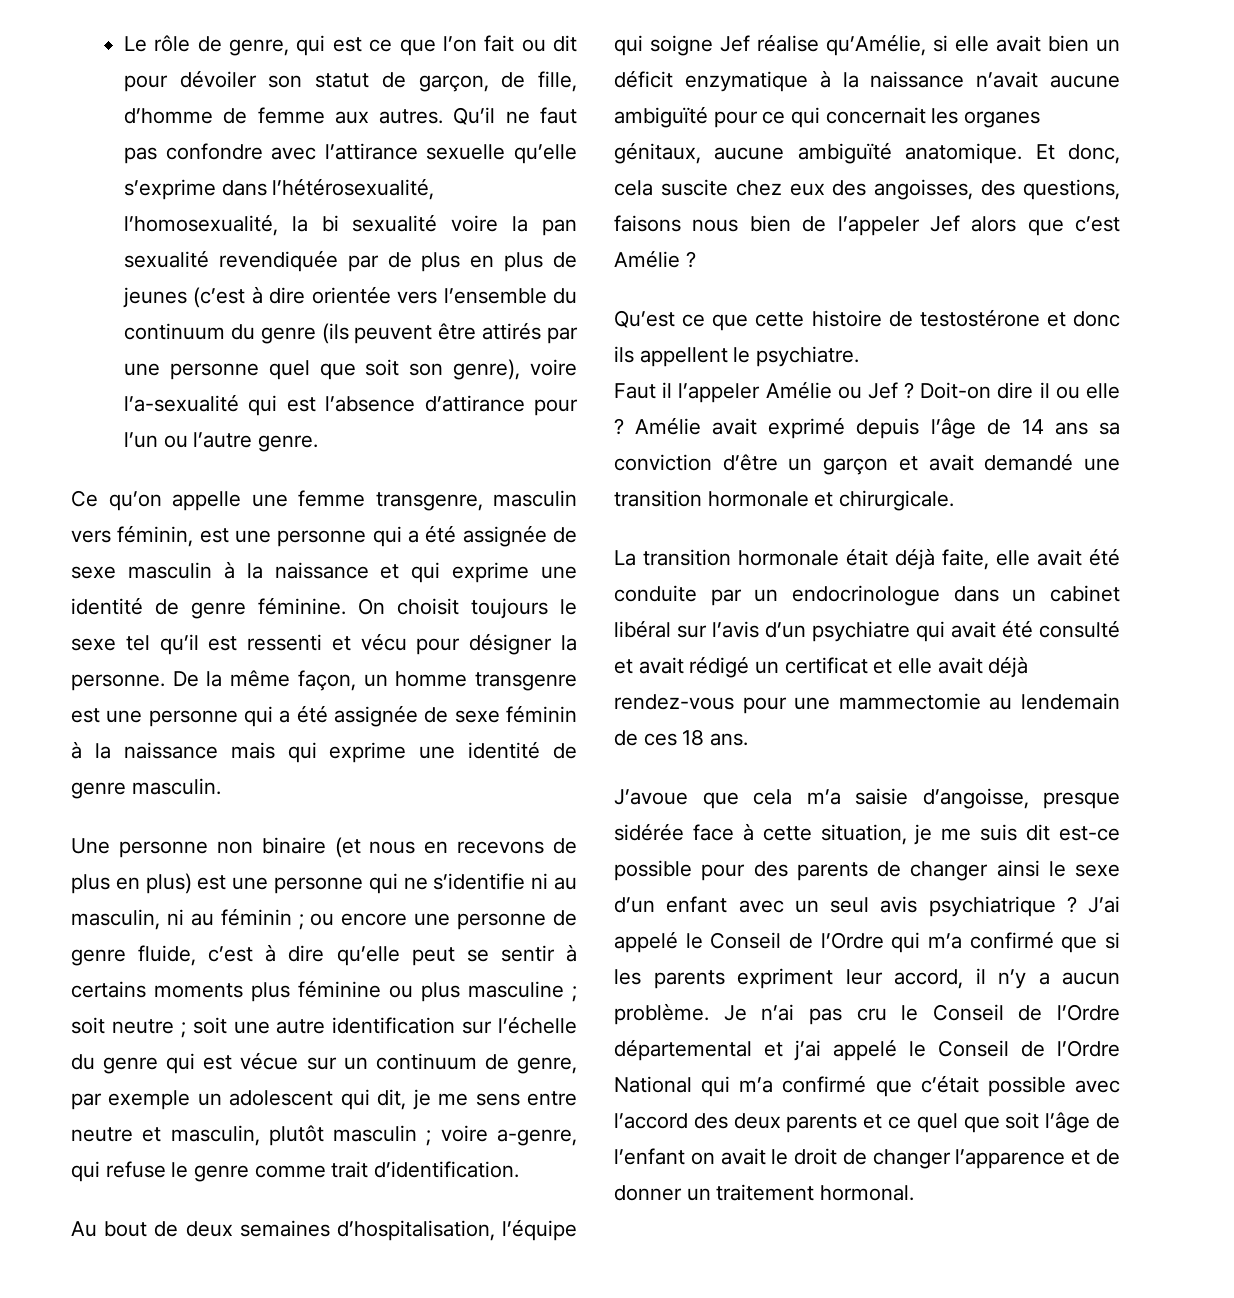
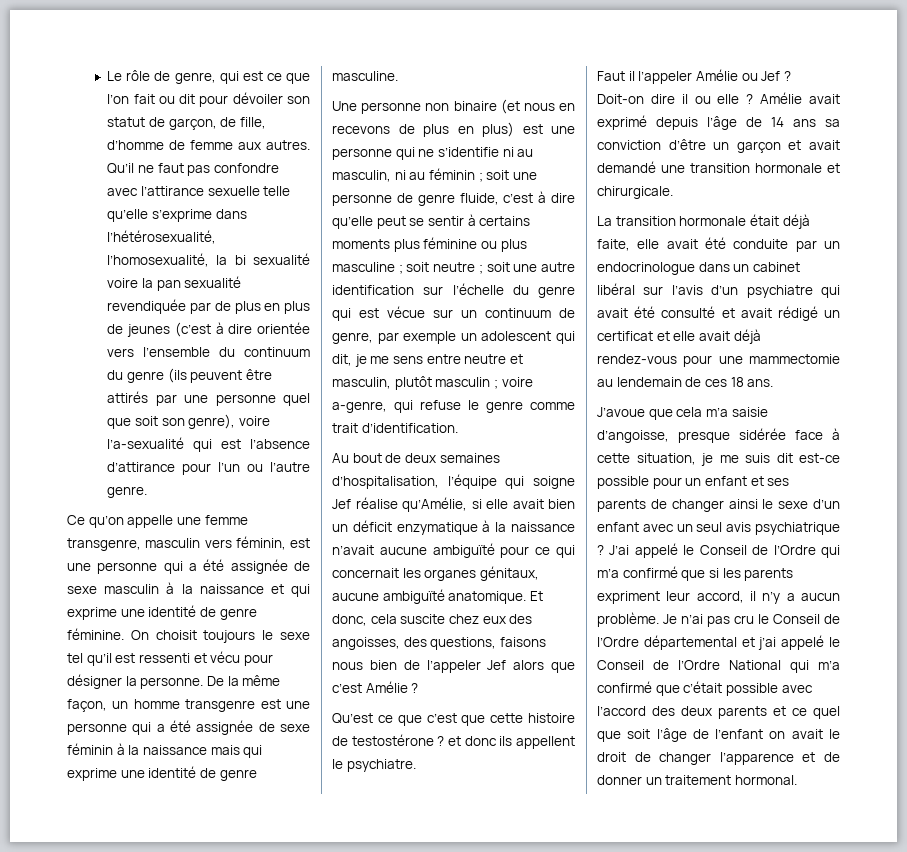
- Qu’il ne faut pas confondre avec l’attirance sexuelle qu’elle s’exprime dans l’hétérosexualité, l’homosexualité, la bi sexualité voire la pan sexualité revendiquée par de plus en plus de jeunes (c’est à dire orientée vers l’ensemble du continuum du genre (ils peuvent être attirés par une personne quel que soit son genre), voire l’a-sexualité qui est l’absence d’attirance pour l’un ou l’autre genre.
+ Qu’il ne faut pas confondre avec l’attirance sexuelle telle qu’elle s’exprime dans l’hétérosexualité, l’homosexualité, la bi sexualité voire la pan sexualité revendiquée par de plus en plus de jeunes (c’est à dire orientée vers l’ensemble du continuum du genre (ils peuvent être attirés par une personne quel que soit son genre), voire l’a-sexualité qui est l’absence d’attirance pour l’un ou l’autre genre.
- De la même façon, un homme transgenre est une personne qui a été assignée de sexe féminin à la naissance mais qui exprime une identité de genre masculin.
+ De la même façon, un homme transgenre est une personne qui a été assignée de sexe féminin à la naissance mais qui exprime une identité de genre masculine.
- ou encore une personne de genre fluide, c’est à dire qu’elle peut se sentir à certains moments plus féminine ou plus masculine ;
+ soit une personne de genre fluide, c’est à dire qu’elle peut se sentir à certains moments plus féminine ou plus masculine ;
- Qu’est ce que cette histoire de testostérone et donc ils appellent le psychiatre.
+ Qu’est ce que c’est que cette histoire de testostérone ? et donc ils appellent le psychiatre.
- J’avoue que cela m’a saisie d’angoisse, presque sidérée face à cette situation, je me suis dit est-ce possible pour des parents de changer ainsi le sexe d’un enfant avec un seul avis psychiatrique ?
+ J’avoue que cela m’a saisie d’angoisse, presque sidérée face à cette situation, je me suis dit est-ce possible pour un enfant et ses parents de changer ainsi le sexe d’un enfant avec un seul avis psychiatrique ?

